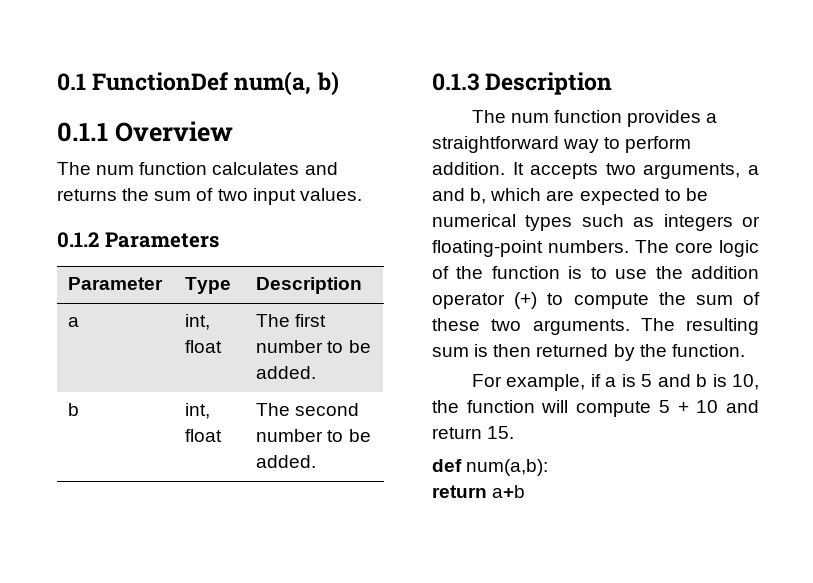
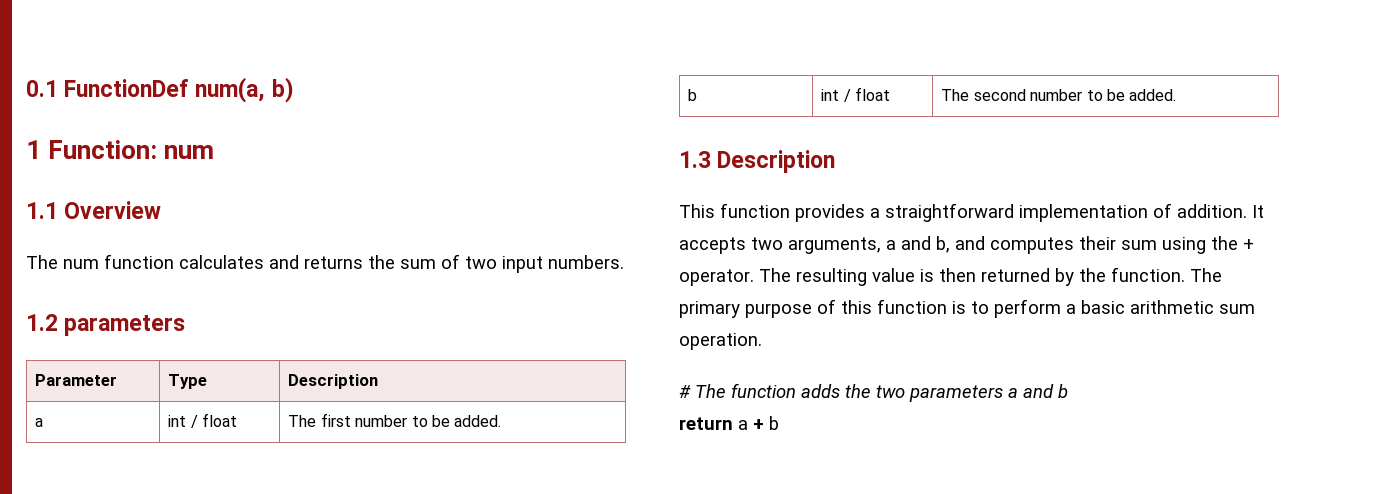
- 0.1.1 Overview
+ 1 Function: num
+ 1.1 Overview
- The num function calculates and returns the sum of two input values.
- 0.1.2 Parameters
+ The num function calculates and returns the sum of two input numbers.
+ 1.2 parameters
- a | int, float | The first number to be added.
+ a | int / float | The first number to be added.
- b | int, float | The second number to be added.
+ b | int / float | The second number to be added.
- 0.1.3 Description
- The num function provides a straightforward way to perform addition.
+ 1.3 Description
+ This function provides a straightforward implementation of addition.
- It accepts two arguments, a and b, which are expected to be numerical types such as integers or floating-point numbers. The core logic of the function is to use the addition operator (+) to compute the sum of these two arguments.
+ It accepts two arguments, a and b, and computes their sum using the + operator.
- The resulting sum is then returned by the function.
- For example, if a is 5 and b is 10, the function will compute 5 + 10 and return 15.
- def num(a,b):
- return a+b
+ The resulting value is then returned by the function. The primary purpose of this function is to perform a basic arithmetic sum operation.
+ # The function adds the two parameters a and b
+ return a + b

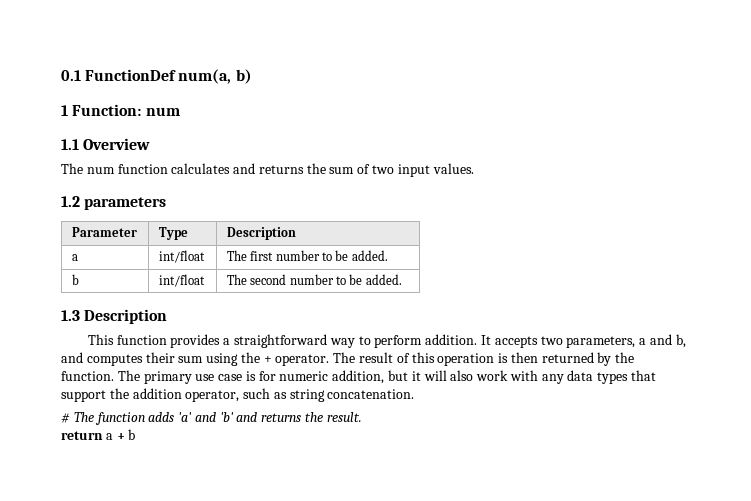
- The num function calculates and returns the sum of two input numbers.
+ The num function calculates and returns the sum of two input values.
- a | int / float | The first number to be added.
+ a | int/float | The first number to be added.
- b | int / float | The second number to be added.
+ b | int/float | The second number to be added.
- This function provides a straightforward implementation of addition.
+ This function provides a straightforward way to perform addition.
- It accepts two arguments, a and b, and computes their sum using the + operator.
+ It accepts two parameters, a and b, and computes their sum using the + operator.
- The resulting value is then returned by the function.
+ The result of this operation is then returned by the function.
- The primary purpose of this function is to perform a basic arithmetic sum operation.
- # The function adds the two parameters a and b
+ The primary use case is for numeric addition, but it will also work with any data types that support the addition operator, such as string concatenation.
+ # The function adds 'a' and 'b' and returns the result.

